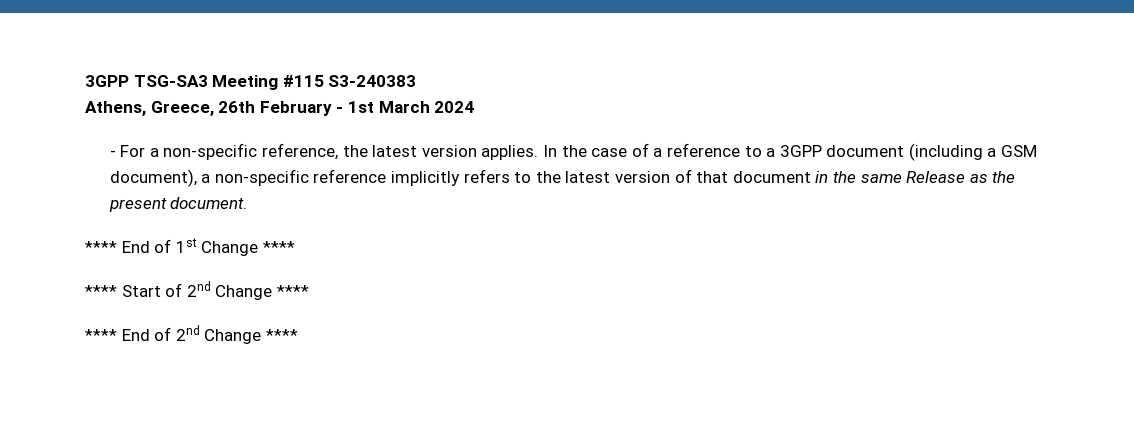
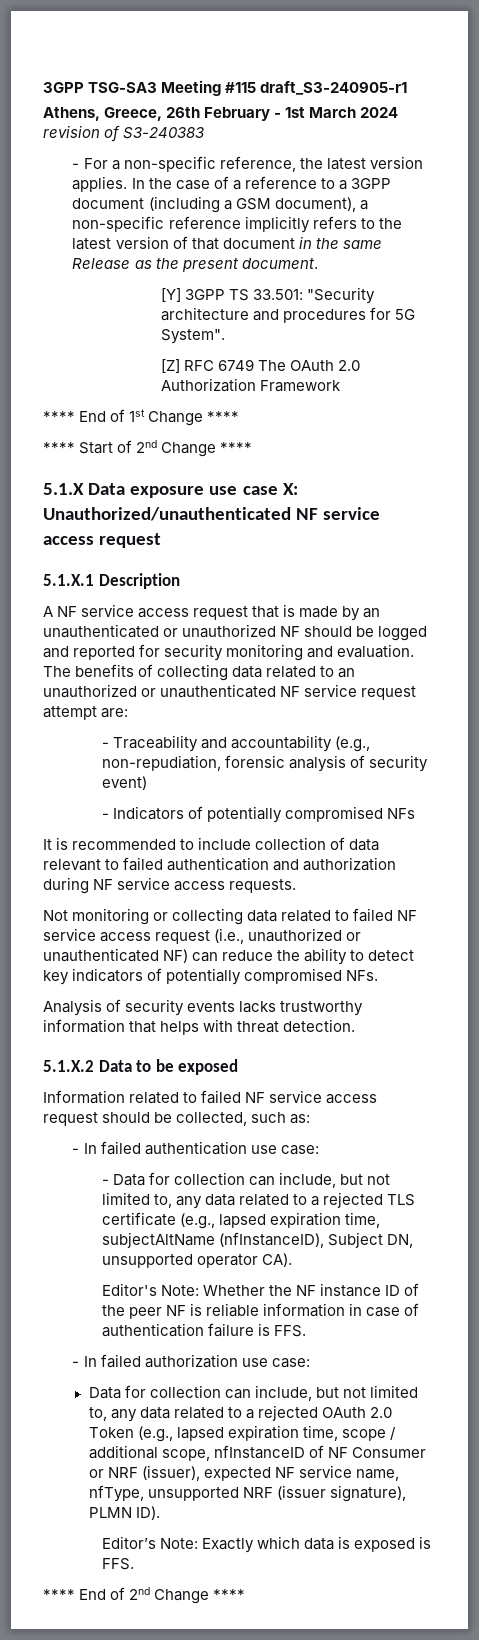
- 3GPP TSG-SA3 Meeting #115 S3-240383
+ 3GPP TSG-SA3 Meeting #115 draft_S3-240905-r1
- Athens, Greece, 26th February - 1st March 2024
+ Athens, Greece, 26th February - 1st March 2024 revision of S3-240383
+ [Y] 3GPP TS 33.501: "Security architecture and procedures for 5G System".
+ [Z] RFC 6749 The OAuth 2.0 Authorization Framework
+ 5.1.X Data exposure use case X: Unauthorized/unauthenticated NF service access request
+ 5.1.X.1 Description
+ A NF service access request that is made by an unauthenticated or unauthorized NF should be logged and reported for security monitoring and evaluation. The benefits of collecting data related to an unauthorized or unauthenticated NF service request attempt are:
+ - Traceability and accountability (e.g., non-repudiation, forensic analysis of security event)
+ - Indicators of potentially compromised NFs
+ It is recommended to include collection of data relevant to failed authentication and authorization during NF service access requests.
+ Not monitoring or collecting data related to failed NF service access request (i.e., unauthorized or unauthenticated NF) can reduce the ability to detect key indicators of potentially compromised NFs.
+ Analysis of security events lacks trustworthy information that helps with threat detection.
+ 5.1.X.2 Data to be exposed
+ Information related to failed NF service access request should be collected, such as:
+ - In failed authentication use case:
+ - Data for collection can include, but not limited to, any data related to a rejected TLS certificate (e.g., lapsed expiration time, subjectAltName (nfInstanceID), Subject DN, unsupported operator CA).
+ Editor's Note: Whether the NF instance ID of the peer NF is reliable information in case of authentication failure is FFS.
+ - In failed authorization use case:
+ Data for collection can include, but not limited to, any data related to a rejected OAuth 2.0 Token (e.g., lapsed expiration time, scope / additional scope, nfInstanceID of NF Consumer or NRF (issuer), expected NF service name, nfType, unsupported NRF (issuer signature), PLMN ID).
+ Editor’s Note: Exactly which data is exposed is FFS.

